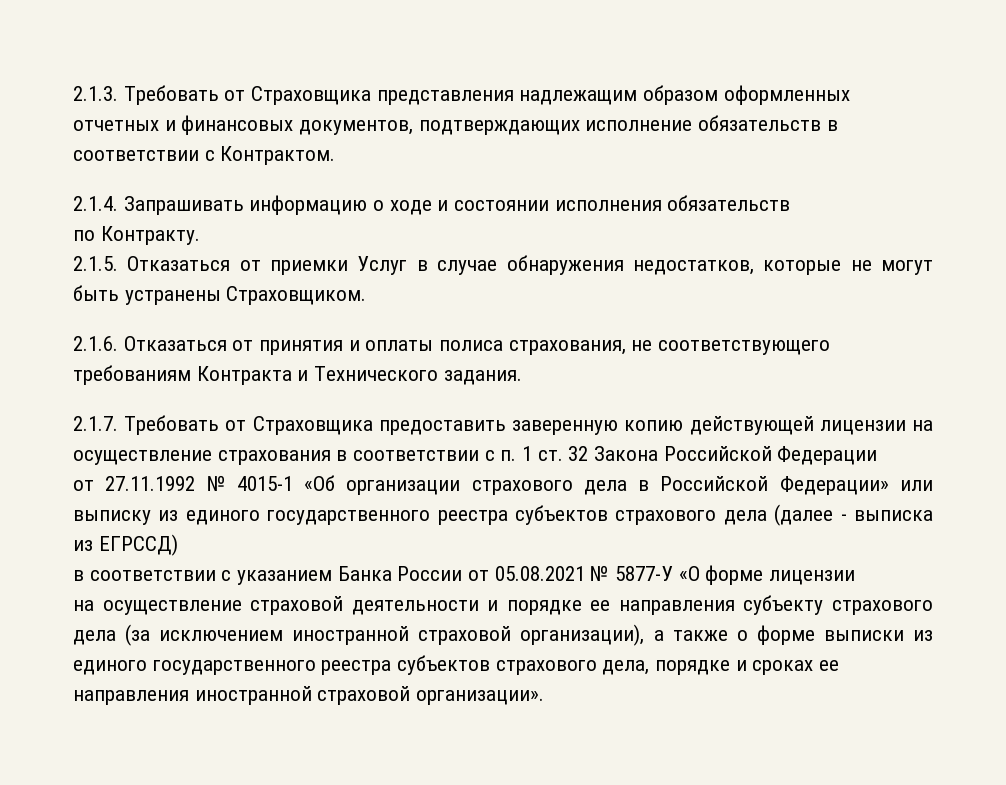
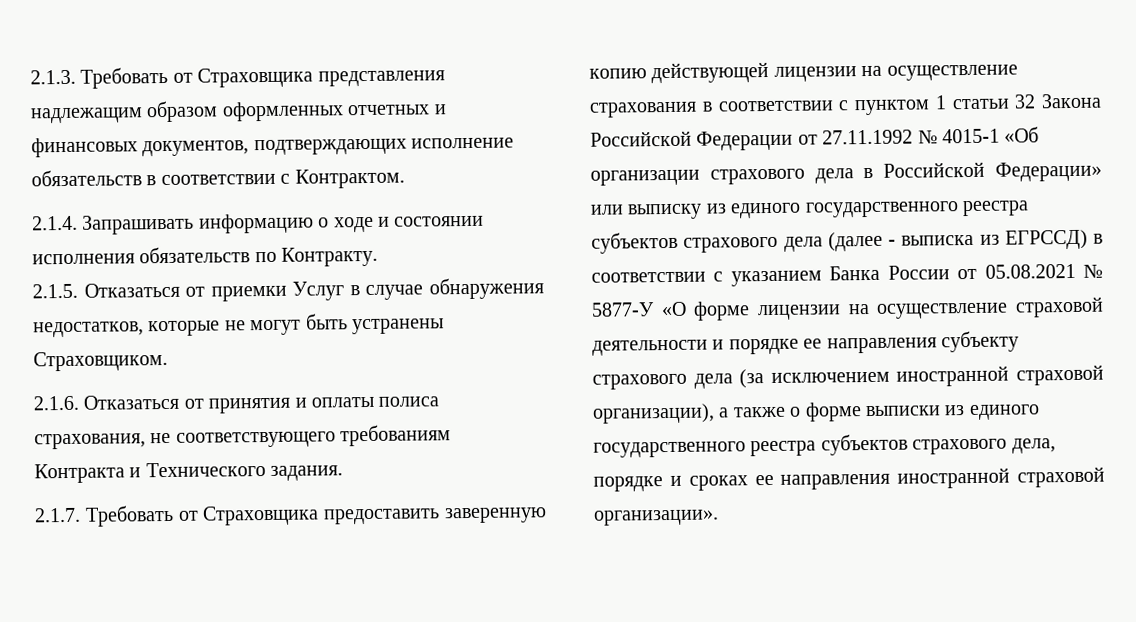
- 2.1.4. Запрашивать информацию о ходе и состоянии исполнения обязательств
- по Контракту.
+ 2.1.4. Запрашивать информацию о ходе и состоянии исполнения обязательств по Контракту.
- 2.1.7. Требовать от Страховщика предоставить заверенную копию действующей лицензии на осуществление страхования в соответствии с п. 1 ст. 32 Закона Российской Федерации
- от 27.11.1992 № 4015-1 «Об организации страхового дела в Российской Федерации» или выписку из единого государственного реестра субъектов страхового дела (далее - выписка из ЕГРССД)
- в соответствии с указанием Банка России от 05.08.2021 № 5877-У «О форме лицензии
- на осуществление страховой деятельности и порядке ее направления субъекту страхового дела (за исключением иностранной страховой организации), а также о форме выписки из единого государственного реестра субъектов страхового дела, порядке и сроках ее направления иностранной страховой организации».
+ 2.1.7. Требовать от Страховщика предоставить заверенную копию действующей лицензии на осуществление страхования в соответствии с пунктом 1 статьи 32 Закона Российской Федерации от 27.11.1992 № 4015-1 «Об организации страхового дела в Российской Федерации» или выписку из единого государственного реестра субъектов страхового дела (далее - выписка из ЕГРССД) в соответствии с указанием Банка России от 05.08.2021 № 5877-У «О форме лицензии на осуществление страховой деятельности и порядке ее направления субъекту страхового дела (за исключением иностранной страховой организации), а также о форме выписки из единого государственного реестра субъектов страхового дела, порядке и сроках ее направления иностранной страховой организации».

